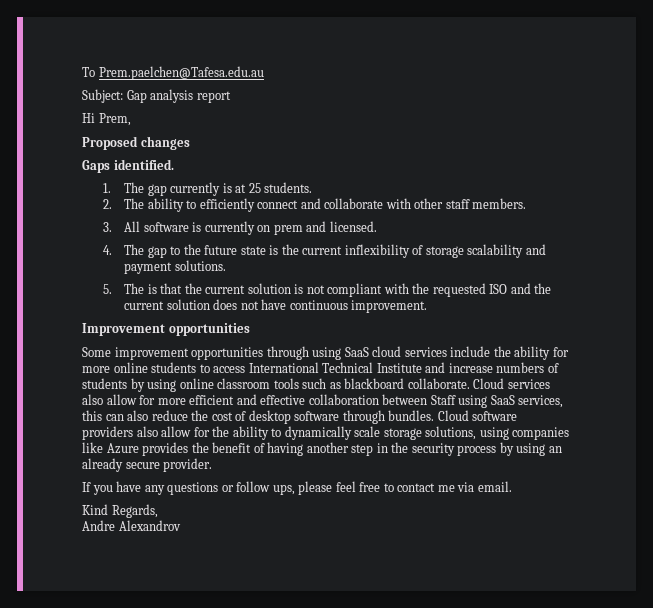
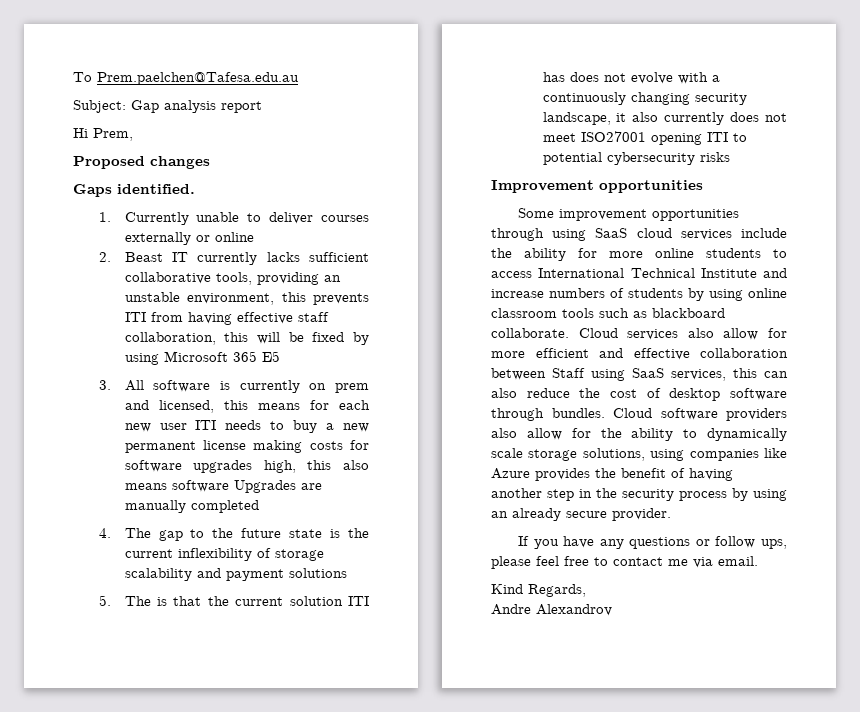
- 1. The gap currently is at 25 students.
- 2. The ability to efficiently connect and collaborate with other staff members.
+ 1. Currently unable to deliver courses externally or online
+ 2. Beast IT currently lacks sufficient collaborative tools, providing an unstable environment, this prevents ITI from having effective staff collaboration, this will be fixed by using Microsoft 365 E5
- 3. All software is currently on prem and licensed.
+ 3. All software is currently on prem and licensed, this means for each new user ITI needs to buy a new permanent license making costs for software upgrades high, this also means software Upgrades are manually completed
- 4. The gap to the future state is the current inflexibility of storage scalability and payment solutions.
+ 4. The gap to the future state is the current inflexibility of storage scalability and payment solutions
- 5. The is that the current solution is not compliant with the requested ISO and the current solution does not have continuous improvement.
+ 5. The is that the current solution ITI has does not evolve with a continuously changing security landscape, it also currently does not meet ISO27001 opening ITI to potential cybersecurity risks

